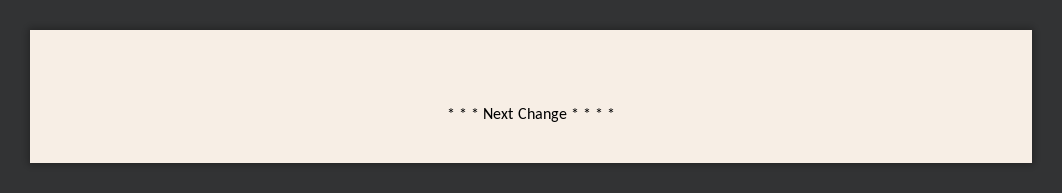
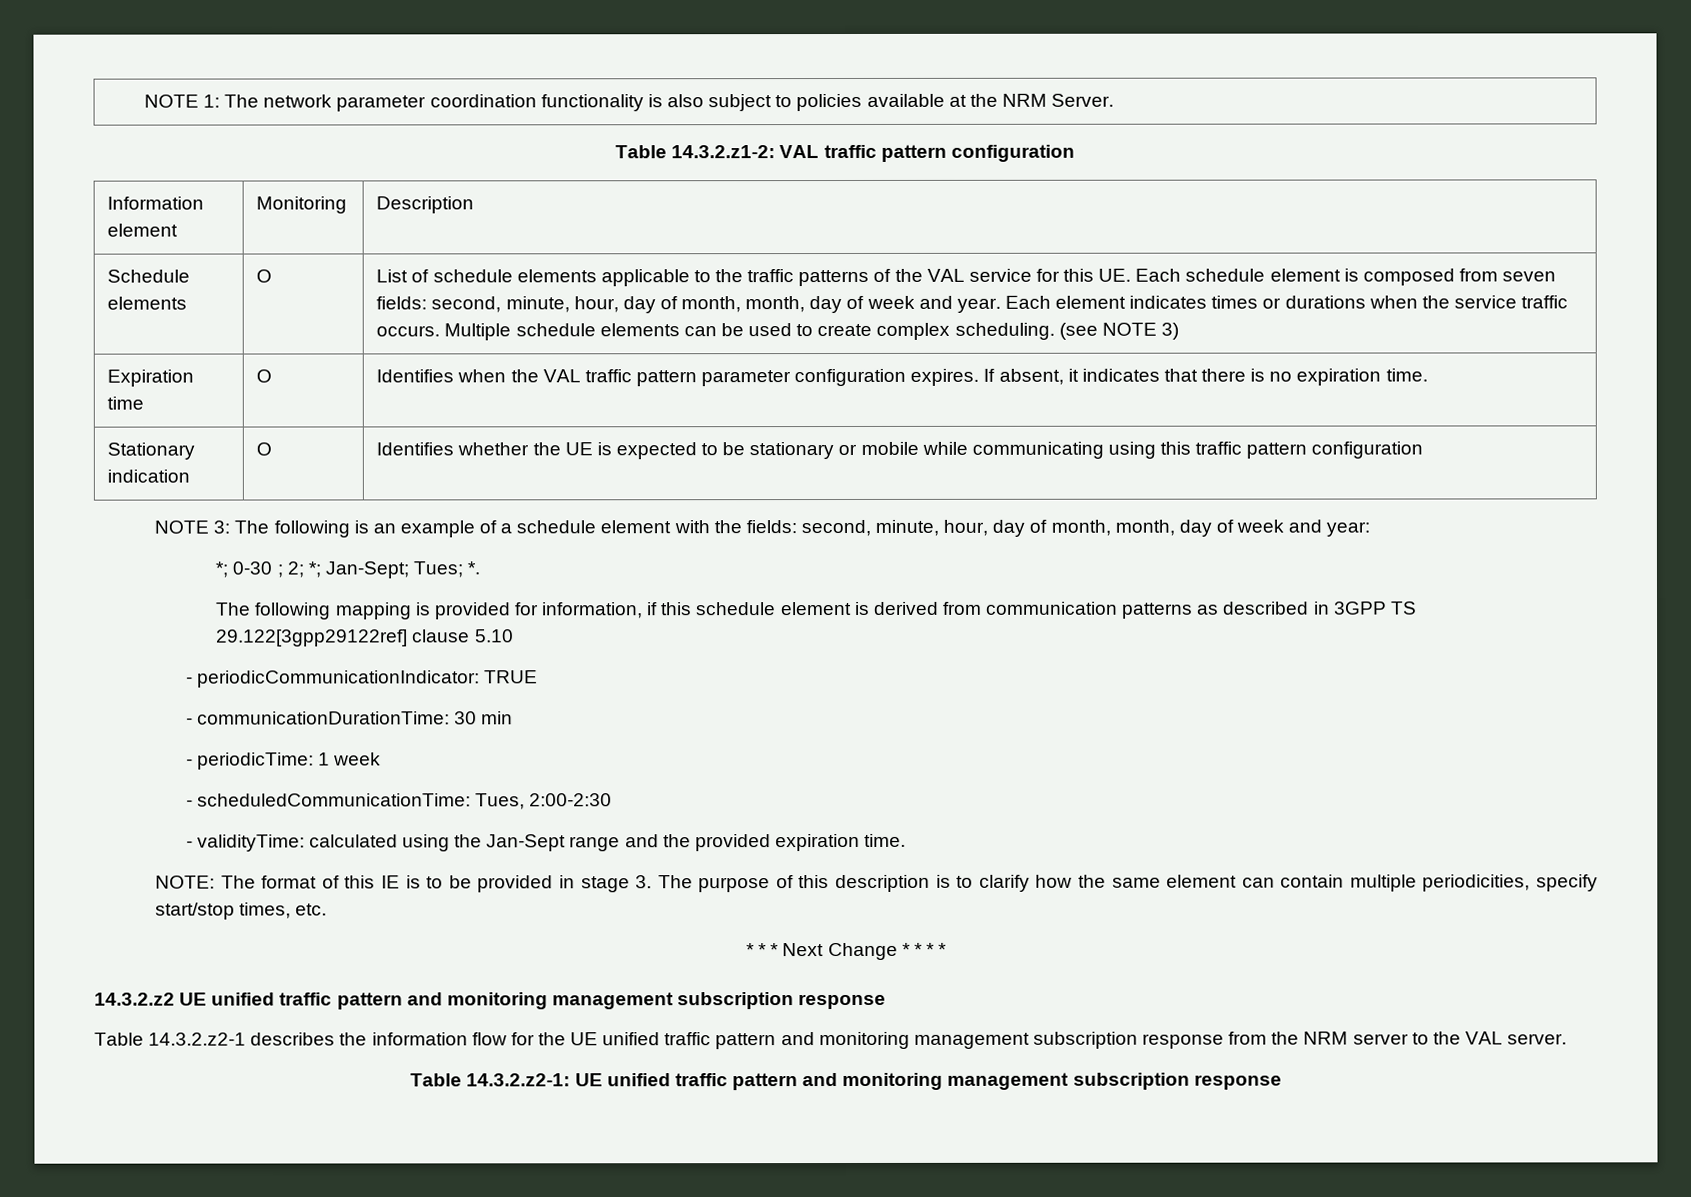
+ NOTE 1: The network parameter coordination functionality is also subject to policies available at the NRM Server.
+ Table 14.3.2.z1-2: VAL traffic pattern configuration
+ Information element | Monitoring | Description
+ Schedule elements | O | List of schedule elements applicable to the traffic patterns of the VAL service for this UE. Each schedule element is composed from seven fields: second, minute, hour, day of month, month, day of week and year. Each element indicates times or durations when the service traffic occurs. Multiple schedule elements can be used to create complex scheduling. (see NOTE 3)
+ Expiration time | O | Identifies when the VAL traffic pattern parameter configuration expires. If absent, it indicates that there is no expiration time.
+ Stationary indication | O | Identifies whether the UE is expected to be stationary or mobile while communicating using this traffic pattern configuration
+ NOTE 3: The following is an example of a schedule element with the fields: second, minute, hour, day of month, month, day of week and year:
+ *; 0-30 ; 2; *; Jan-Sept; Tues; *.
+ The following mapping is provided for information, if this schedule element is derived from communication patterns as described in 3GPP TS 29.122[3gpp29122ref] clause 5.10
+ - periodicCommunicationIndicator: TRUE
+ - communicationDurationTime: 30 min
+ - periodicTime: 1 week
+ - scheduledCommunicationTime: Tues, 2:00-2:30
+ - validityTime: calculated using the Jan-Sept range and the provided expiration time.
+ NOTE: The format of this IE is to be provided in stage 3. The purpose of this description is to clarify how the same element can contain multiple periodicities, specify start/stop times, etc.
+ 14.3.2.z2 UE unified traffic pattern and monitoring management subscription response
+ Table 14.3.2.z2-1 describes the information flow for the UE unified traffic pattern and monitoring management subscription response from the NRM server to the VAL server.
+ Table 14.3.2.z2-1: UE unified traffic pattern and monitoring management subscription response

